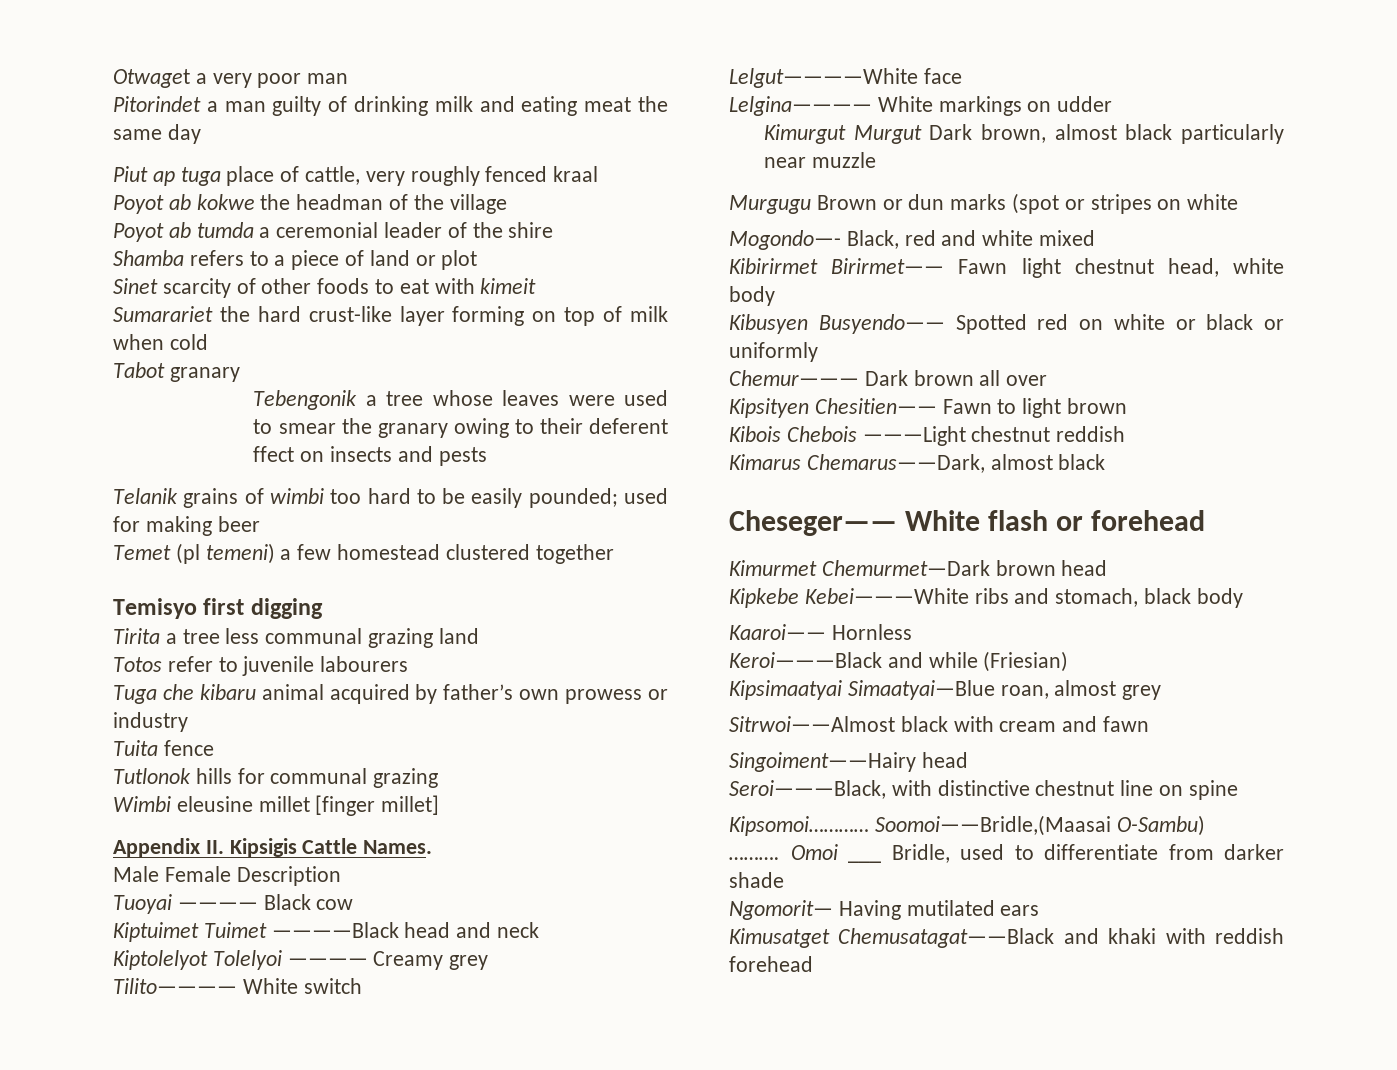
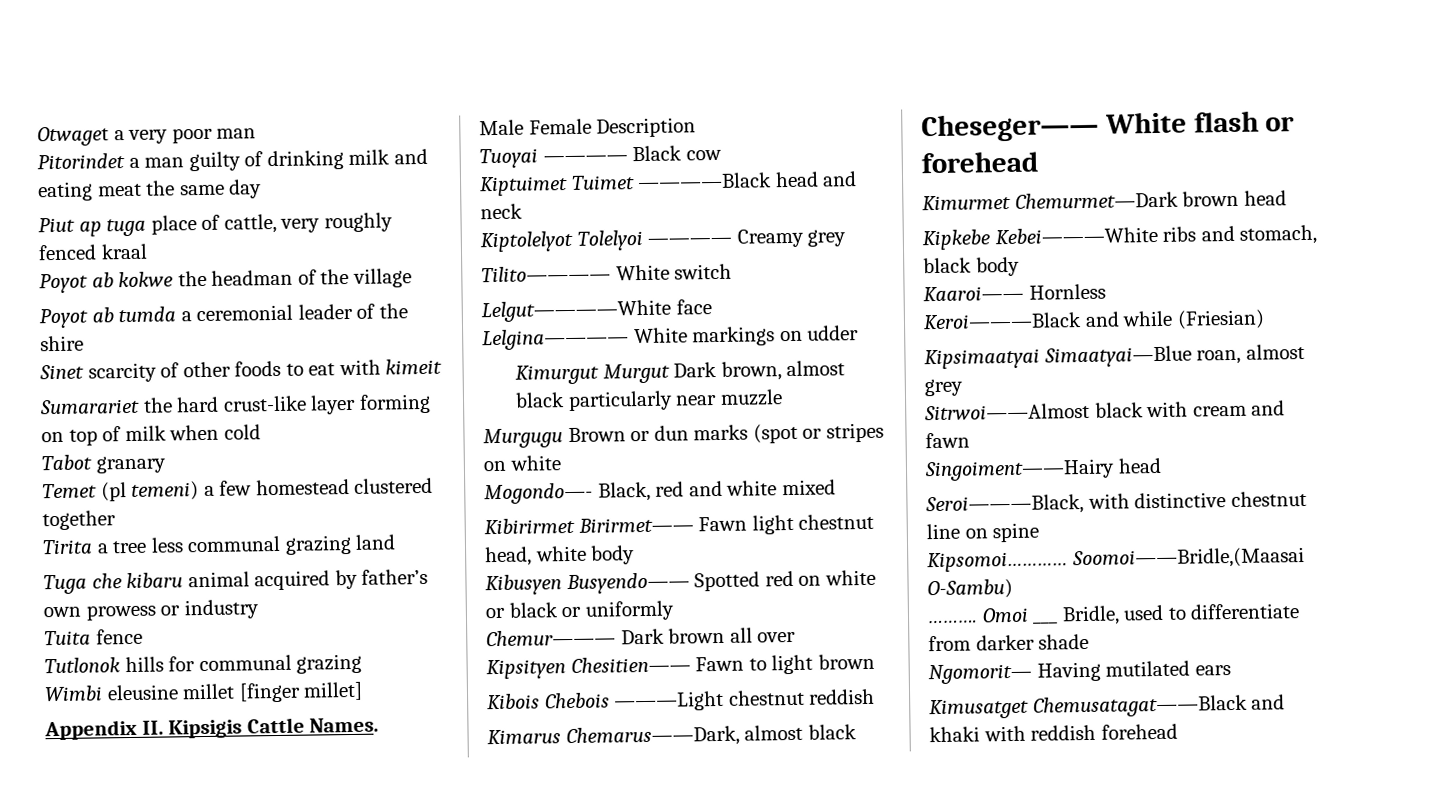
- Shamba refers to a piece of land or plot
- Tebengonik a tree whose leaves were used to smear the granary owing to their deferent ffect on insects and pests
- Telanik grains of wimbi too hard to be easily pounded; used for making beer
- Temisyo first digging
- Totos refer to juvenile labourers

